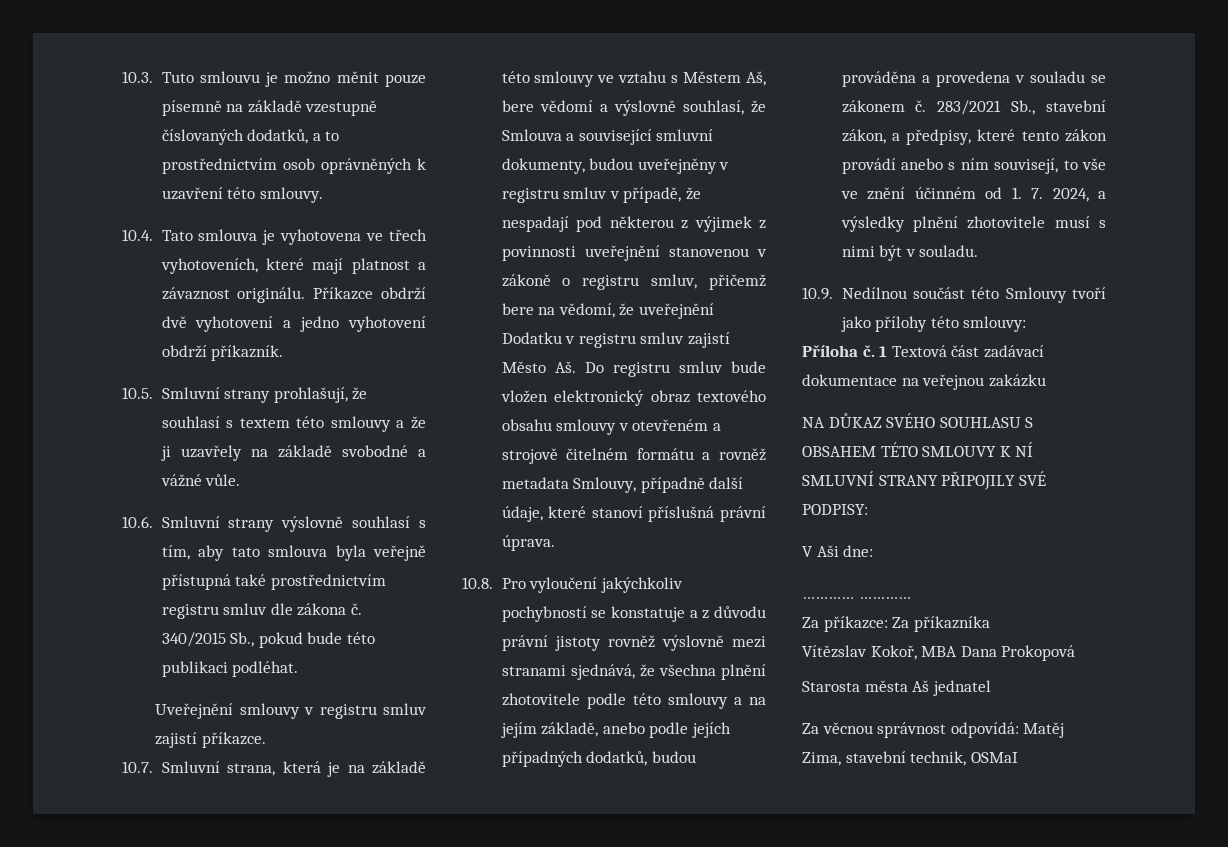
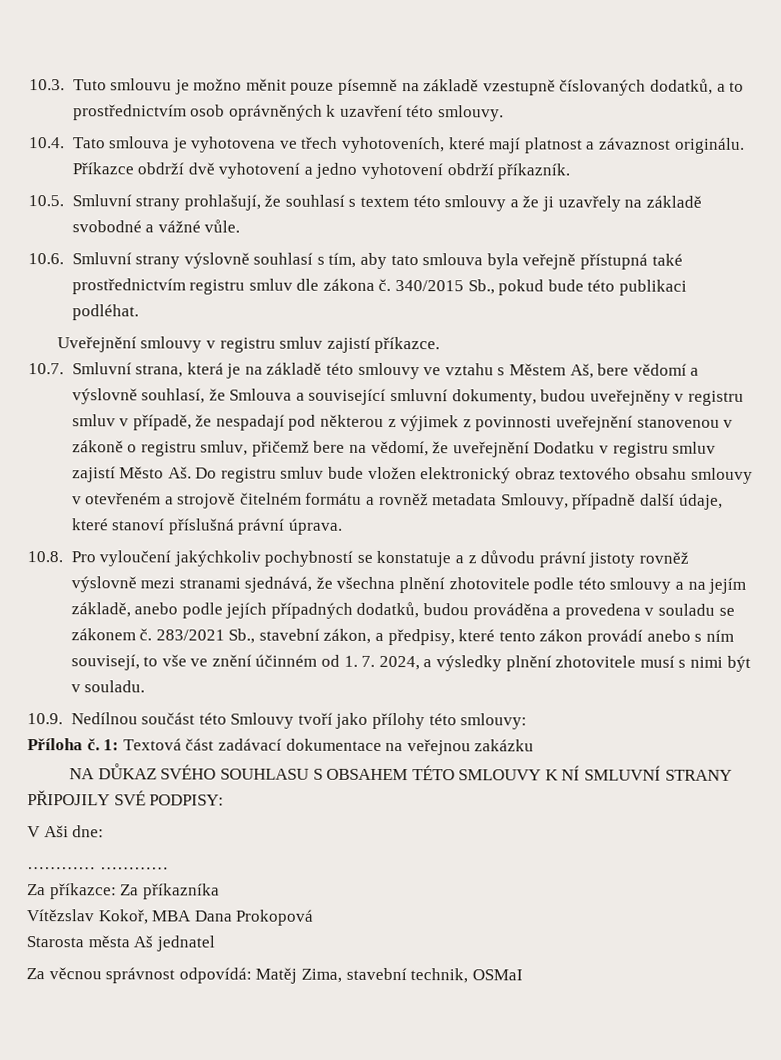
- 1 Textová část zadávací dokumentace na veřejnou zakázku
+ 1: Textová část zadávací dokumentace na veřejnou zakázku

